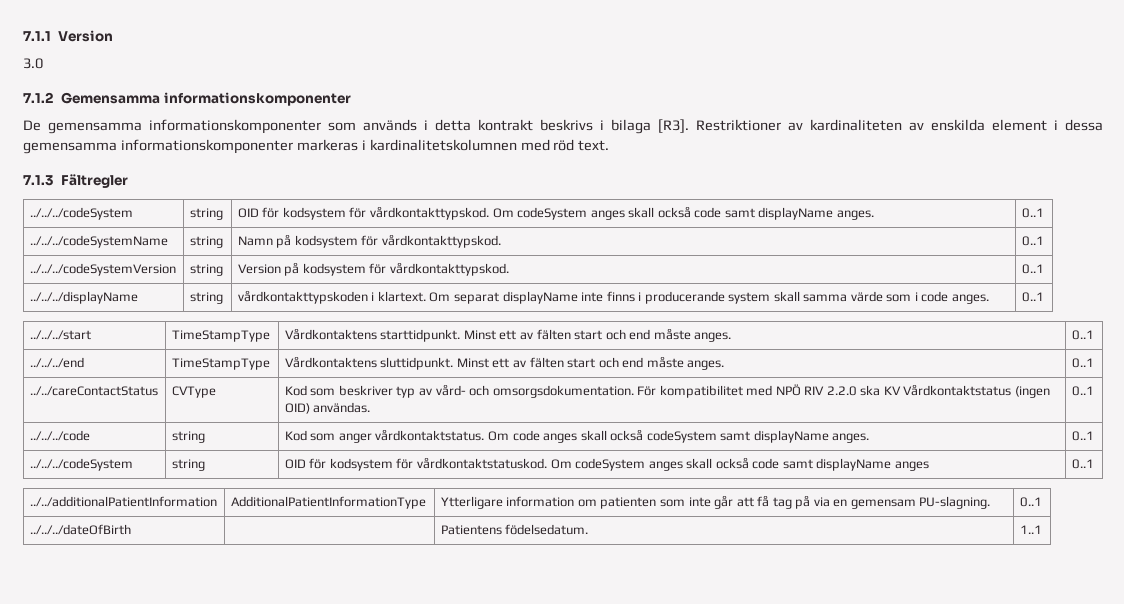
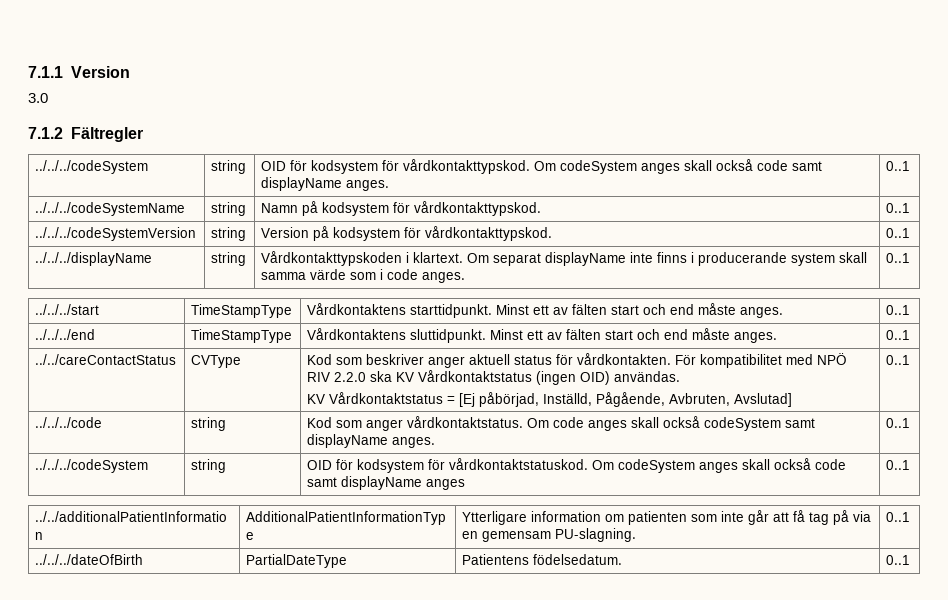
- 7.1.2 Gemensamma informationskomponenter
- De gemensamma informationskomponenter som används i detta kontrakt beskrivs i bilaga [R3]. Restriktioner av kardinaliteten av enskilda element i dessa gemensamma informationskomponenter markeras i kardinalitetskolumnen med röd text.
- 7.1.3 Fältregler
+ 7.1.2 Fältregler
- ../../../displayName | string | vårdkontakttypskoden i klartext. Om separat displayName inte finns i producerande system skall samma värde som i code anges. | 0..1
+ ../../../displayName | string | Vårdkontakttypskoden i klartext. Om separat displayName inte finns i producerande system skall samma värde som i code anges. | 0..1
- ../../careContactStatus | CVType | Kod som beskriver typ av vård- och omsorgsdokumentation. För kompatibilitet med NPÖ RIV 2.2.0 ska KV Vårdkontaktstatus (ingen OID) användas. | 0..1
+ ../../careContactStatus | CVType | Kod som beskriver anger aktuell status för vårdkontakten. För kompatibilitet med NPÖ RIV 2.2.0 ska KV Vårdkontaktstatus (ingen OID) användas.
+ KV Vårdkontaktstatus = [Ej påbörjad, Inställd, Pågående, Avbruten, Avslutad] | 0..1
- ../../../dateOfBirth | | Patientens födelsedatum. | 1..1
+ ../../../dateOfBirth | PartialDateType | Patientens födelsedatum. | 0..1

